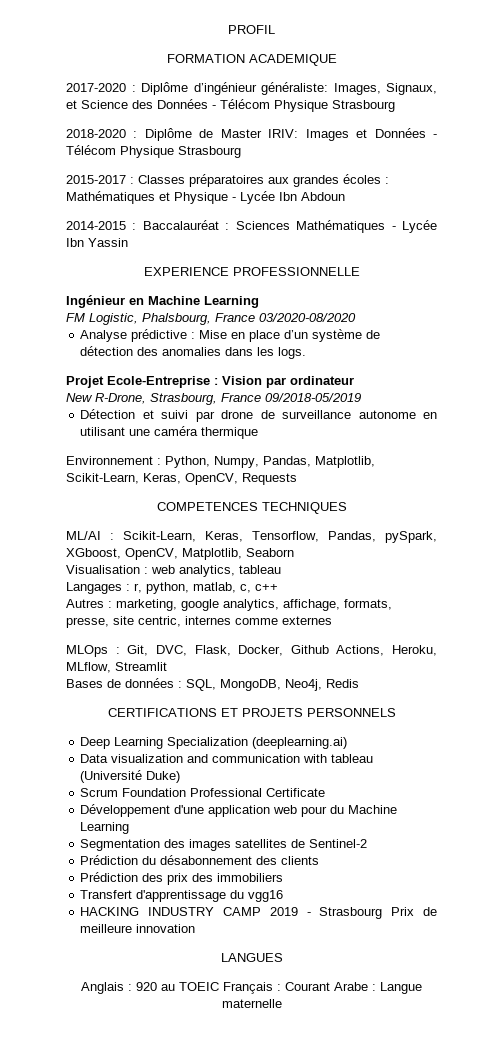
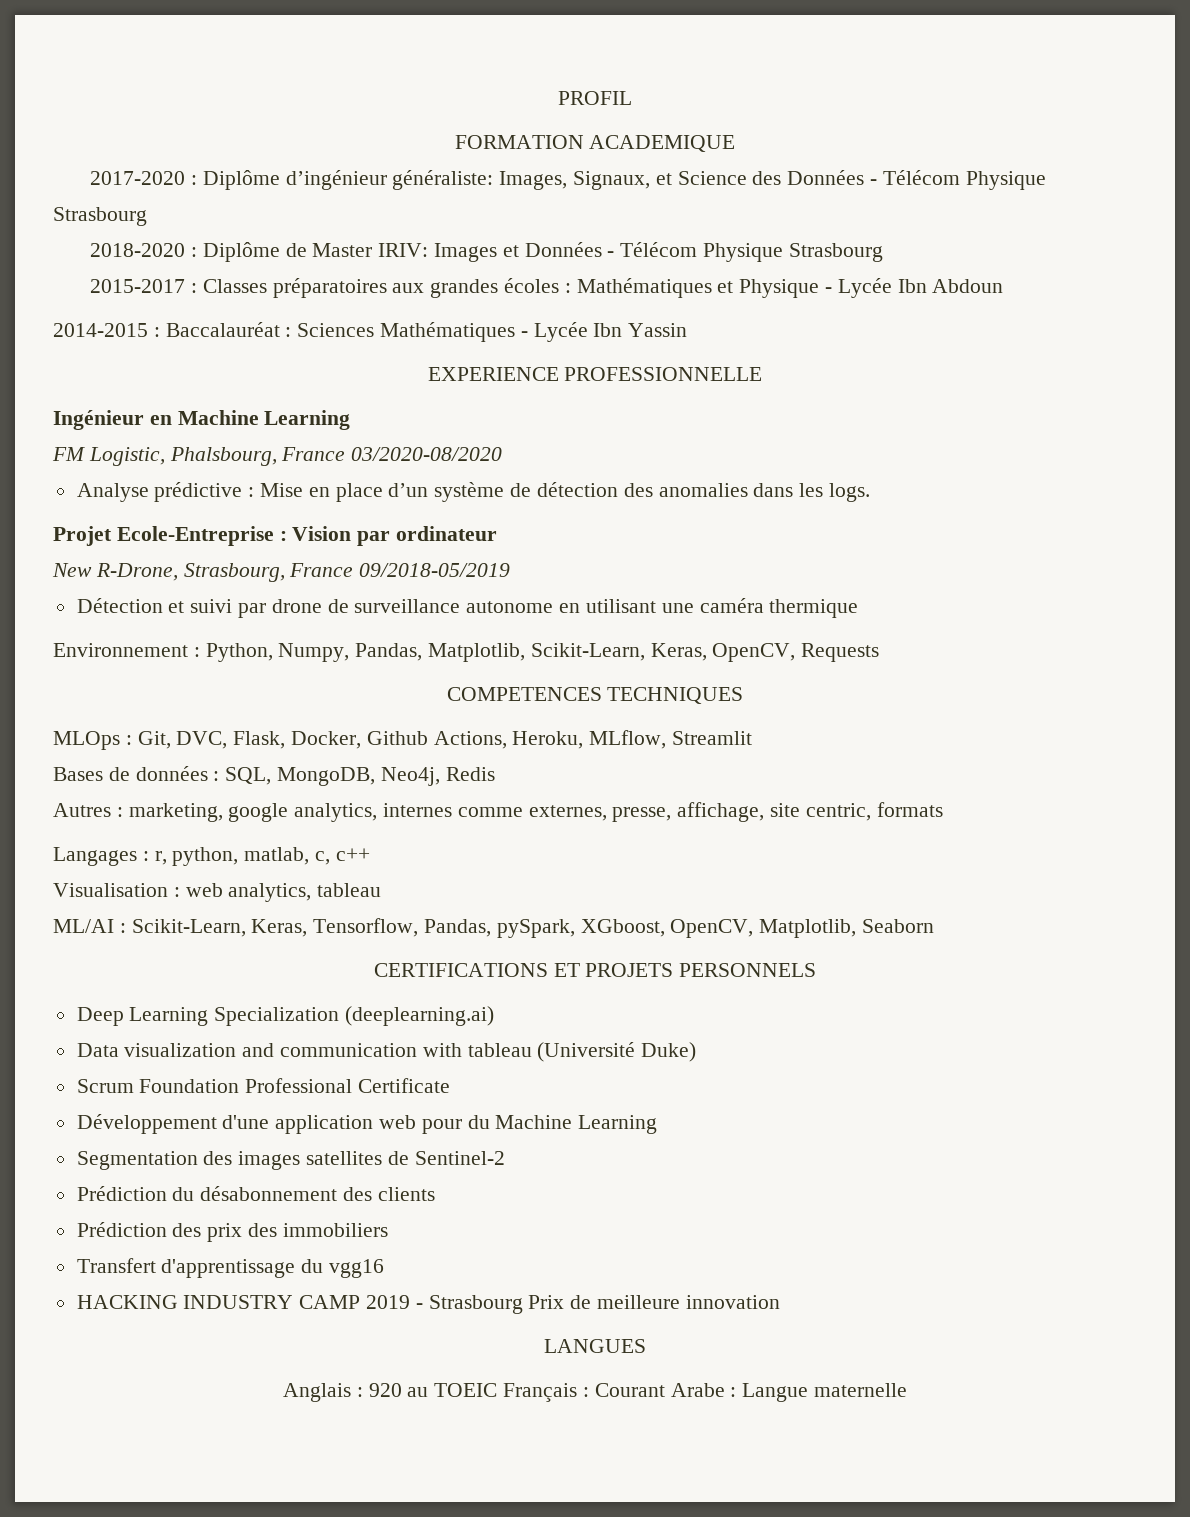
- ML/AI : Scikit-Learn, Keras, Tensorflow, Pandas, pySpark, XGboost, OpenCV, Matplotlib, Seaborn
- Visualisation : web analytics, tableau
- Langages : r, python, matlab, c, c++
- Autres : marketing, google analytics, affichage, formats, presse, site centric, internes comme externes
+ Autres : marketing, google analytics, internes comme externes, presse, affichage, site centric, formats
+ Langages : r, python, matlab, c, c++
+ Visualisation : web analytics, tableau
+ ML/AI : Scikit-Learn, Keras, Tensorflow, Pandas, pySpark, XGboost, OpenCV, Matplotlib, Seaborn

